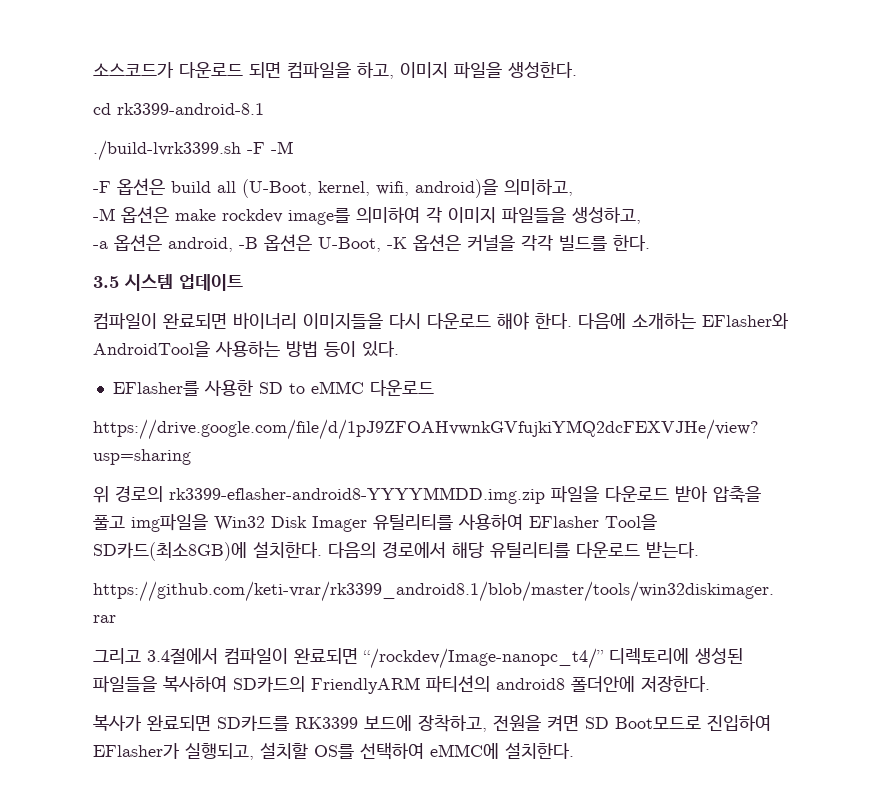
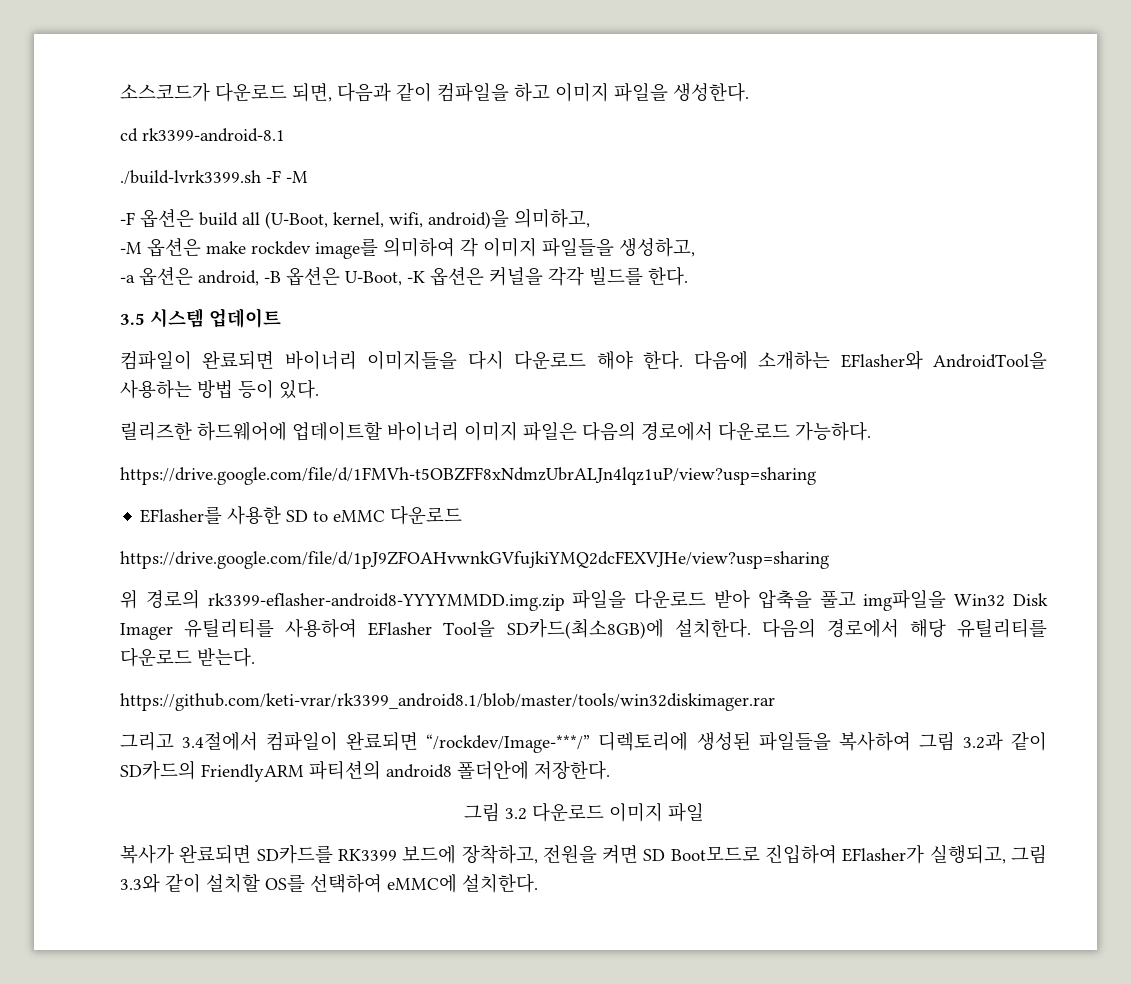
- 소스코드가 다운로드 되면 컴파일을 하고, 이미지 파일을 생성한다.
+ 소스코드가 다운로드 되면, 다음과 같이 컴파일을 하고 이미지 파일을 생성한다.
+ 릴리즈한 하드웨어에 업데이트할 바이너리 이미지 파일은 다음의 경로에서 다운로드 가능하다.
+ https://drive.google.com/file/d/1FMVh-t5OBZFF8xNdmzUbrALJn4lqz1uP/view?usp=sharing
- 그리고 3.4절에서 컴파일이 완료되면 “/rockdev/Image-nanopc_t4/” 디렉토리에 생성된 파일들을 복사하여 SD카드의 FriendlyARM 파티션의 android8 폴더안에 저장한다.
+ 그리고 3.4절에서 컴파일이 완료되면 “/rockdev/Image-***/” 디렉토리에 생성된 파일들을 복사하여 그림 3.2과 같이 SD카드의 FriendlyARM 파티션의 android8 폴더안에 저장한다.
+ 그림 3.2 다운로드 이미지 파일
- 복사가 완료되면 SD카드를 RK3399 보드에 장착하고, 전원을 켜면 SD Boot모드로 진입하여 EFlasher가 실행되고, 설치할 OS를 선택하여 eMMC에 설치한다.
+ 복사가 완료되면 SD카드를 RK3399 보드에 장착하고, 전원을 켜면 SD Boot모드로 진입하여 EFlasher가 실행되고, 그림 3.3와 같이 설치할 OS를 선택하여 eMMC에 설치한다.

